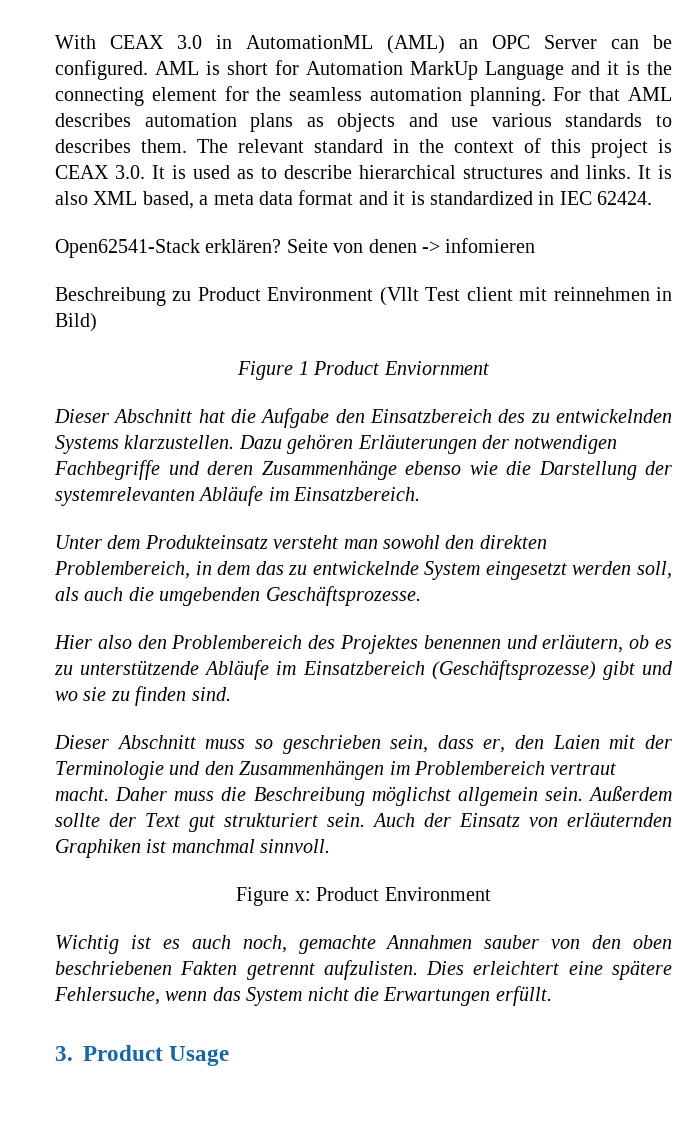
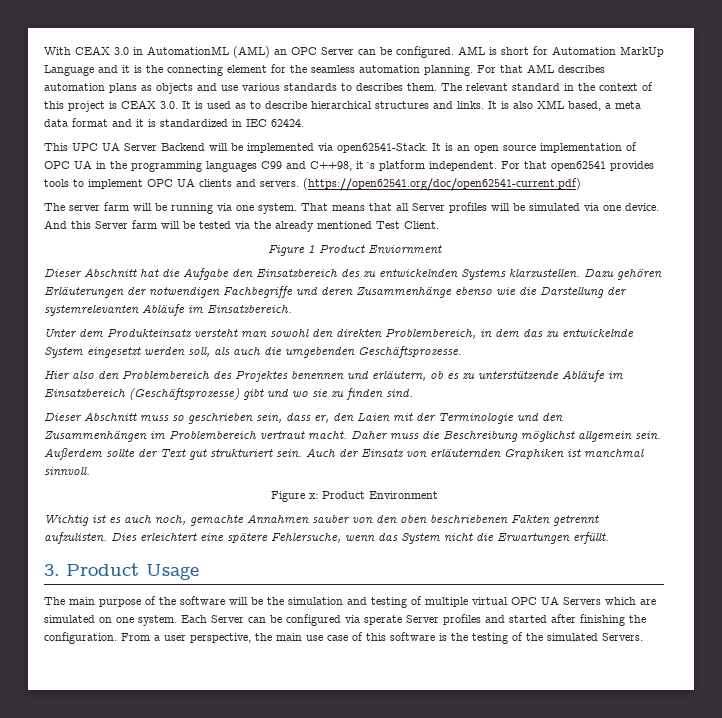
- Open62541-Stack erklären? Seite von denen -> infomieren
- Beschreibung zu Product Environment (Vllt Test client mit reinnehmen in Bild)
+ This UPC UA Server Backend will be implemented via open62541-Stack. It is an open source implementation of OPC UA in the programming languages C99 and C++98, it´s platform independent. For that open62541 provides tools to implement OPC UA clients and servers. (https://open62541.org/doc/open62541-current.pdf)
+ The server farm will be running via one system. That means that all Server profiles will be simulated via one device. And this Server farm will be tested via the already mentioned Test Client.
+ The main purpose of the software will be the simulation and testing of multiple virtual OPC UA Servers which are simulated on one system. Each Server can be configured via sperate Server profiles and started after finishing the configuration. From a user perspective, the main use case of this software is the testing of the simulated Servers.

